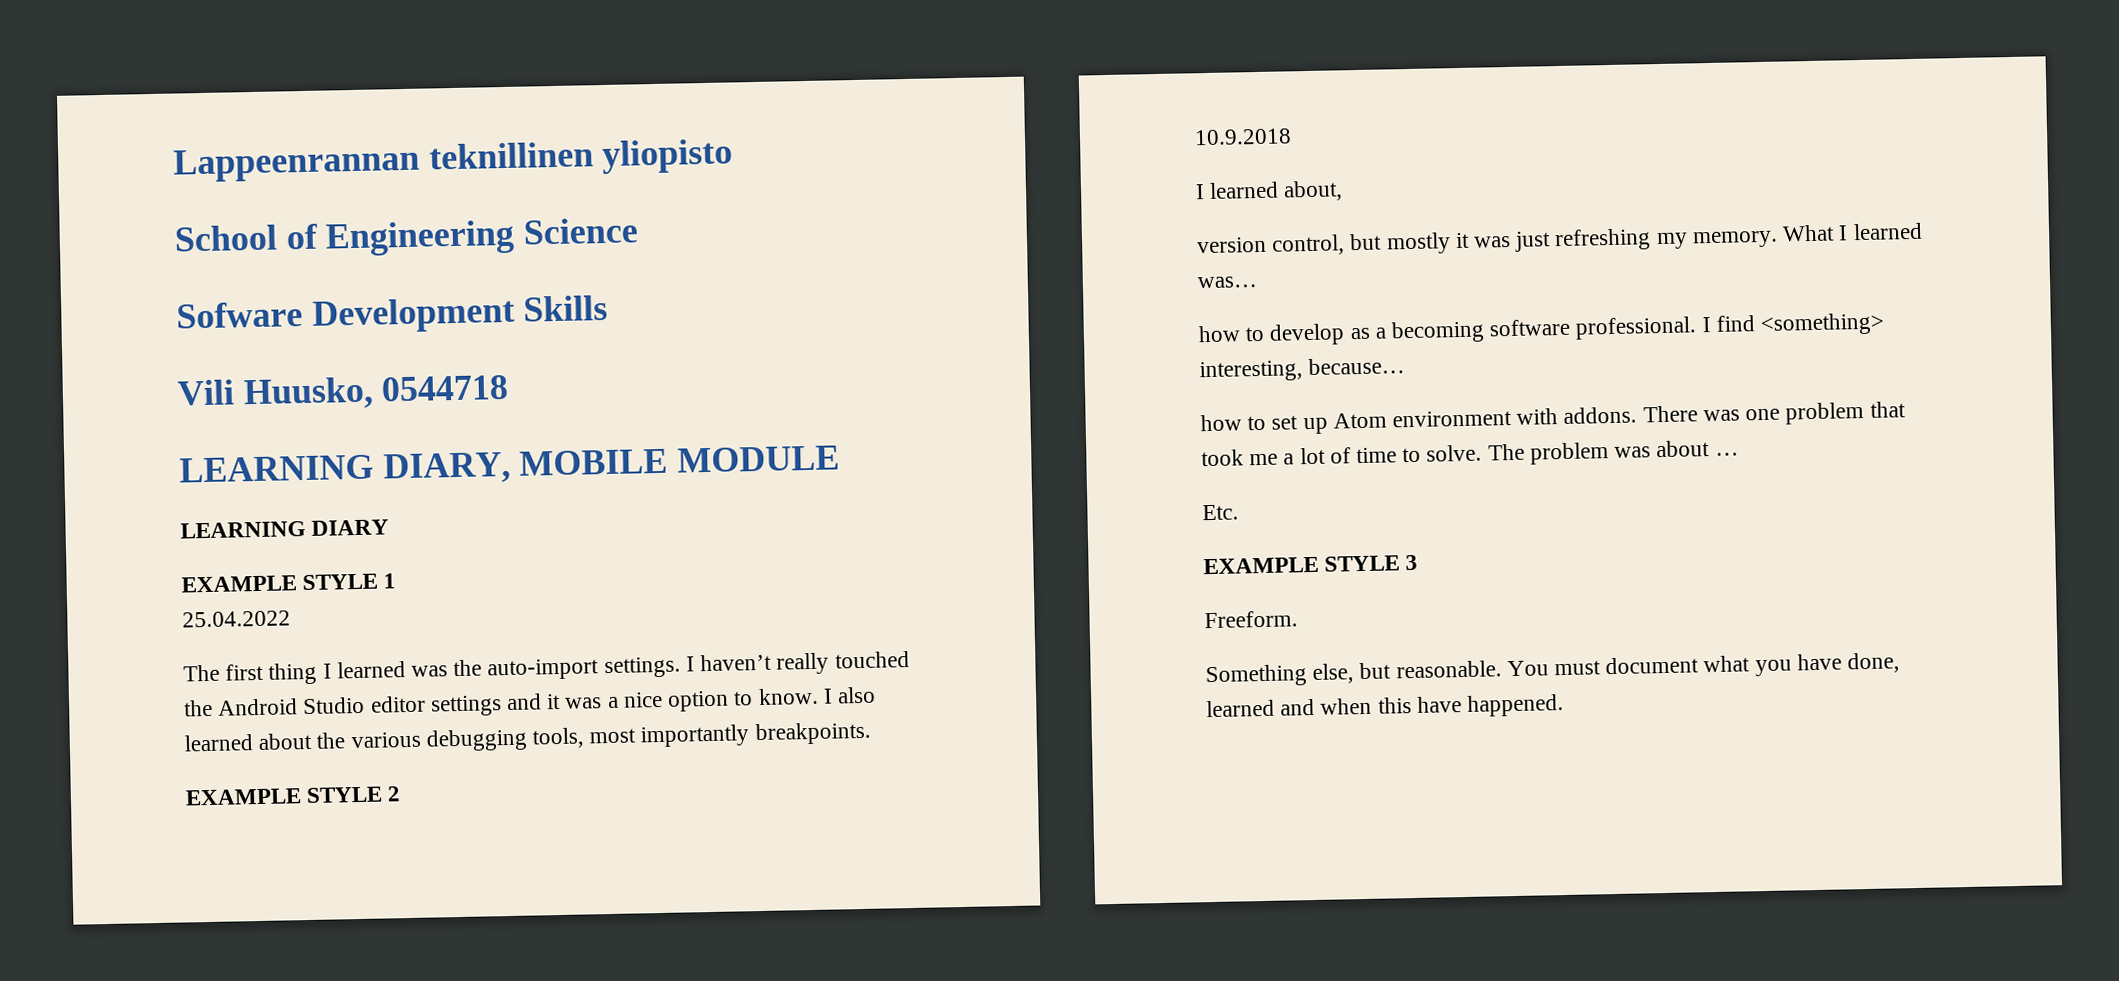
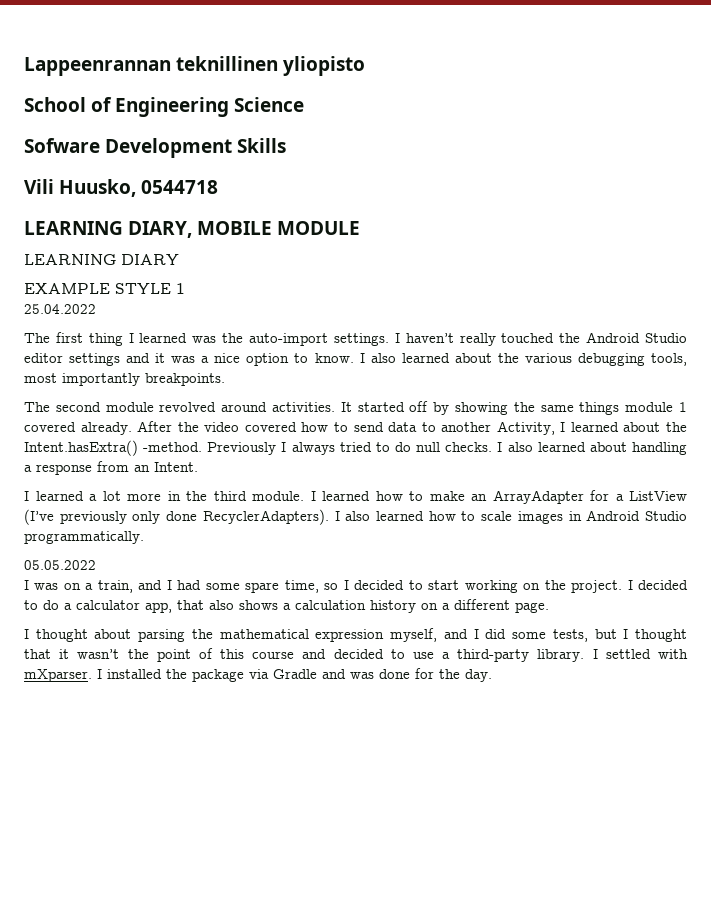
- EXAMPLE STYLE 2
- 10.9.2018
- I learned about,
- version control, but mostly it was just refreshing my memory. What I learned was…
- how to develop as a becoming software professional. I find <something> interesting, because…
- how to set up Atom environment with addons. There was one problem that took me a lot of time to solve. The problem was about …
- Etc.
- EXAMPLE STYLE 3
- Freeform.
- Something else, but reasonable. You must document what you have done, learned and when this have happened.
+ The second module revolved around activities. It started off by showing the same things module 1 covered already. After the video covered how to send data to another Activity, I learned about the Intent.hasExtra() -method. Previously I always tried to do null checks. I also learned about handling a response from an Intent.
+ I learned a lot more in the third module. I learned how to make an ArrayAdapter for a ListView (I’ve previously only done RecyclerAdapters). I also learned how to scale images in Android Studio programmatically.
+ 05.05.2022
+ I was on a train, and I had some spare time, so I decided to start working on the project. I decided to do a calculator app, that also shows a calculation history on a different page.
+ I thought about parsing the mathematical expression myself, and I did some tests, but I thought that it wasn’t the point of this course and decided to use a third-party library. I settled with mXparser. I installed the package via Gradle and was done for the day.

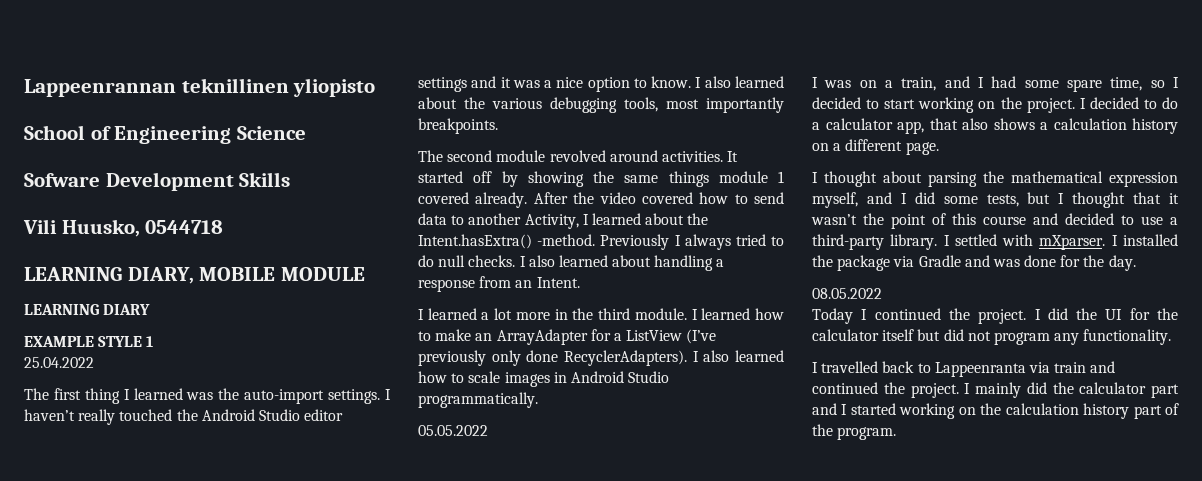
+ 08.05.2022
+ Today I continued the project. I did the UI for the calculator itself but did not program any functionality.
+ I travelled back to Lappeenranta via train and continued the project. I mainly did the calculator part and I started working on the calculation history part of the program.

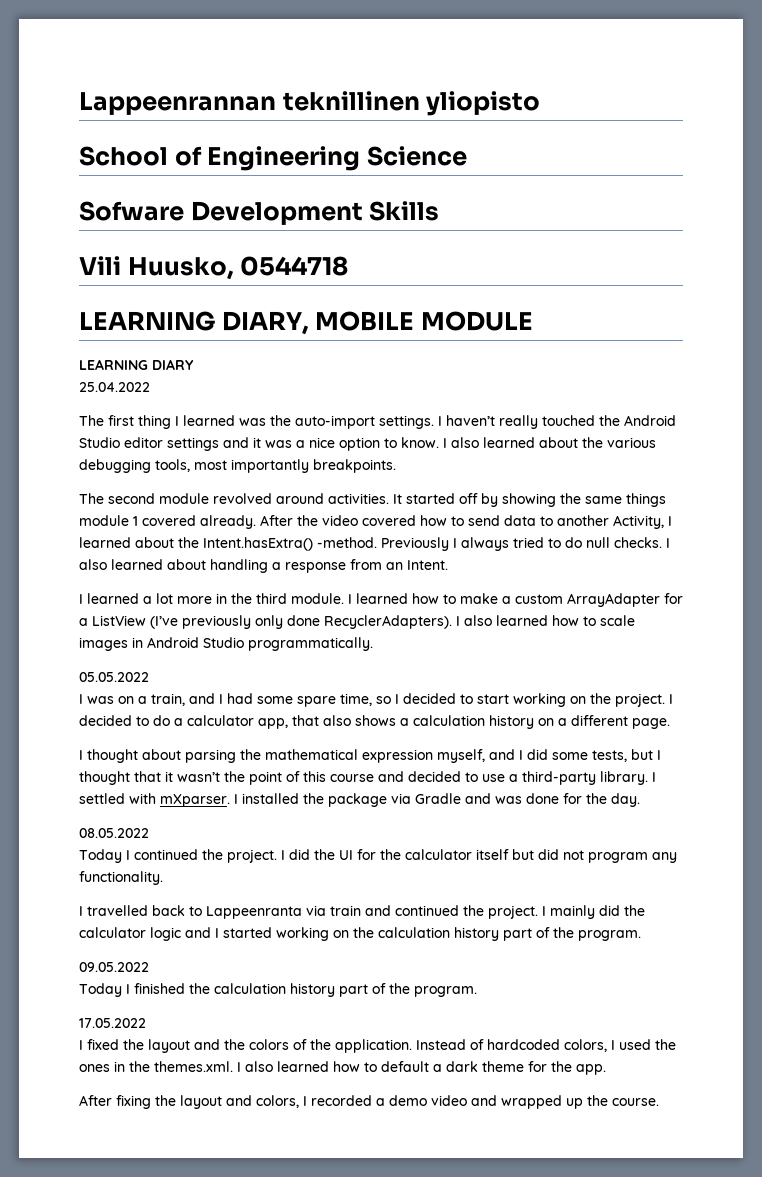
- EXAMPLE STYLE 1
- I learned how to make an ArrayAdapter for a ListView (I’ve previously only done RecyclerAdapters).
+ I learned how to make a custom ArrayAdapter for a ListView (I’ve previously only done RecyclerAdapters).
- I mainly did the calculator part and I started working on the calculation history part of the program.
+ I mainly did the calculator logic and I started working on the calculation history part of the program.
+ 09.05.2022
+ Today I finished the calculation history part of the program.
+ 17.05.2022
+ I fixed the layout and the colors of the application. Instead of hardcoded colors, I used the ones in the themes.xml. I also learned how to default a dark theme for the app.
+ After fixing the layout and colors, I recorded a demo video and wrapped up the course.

